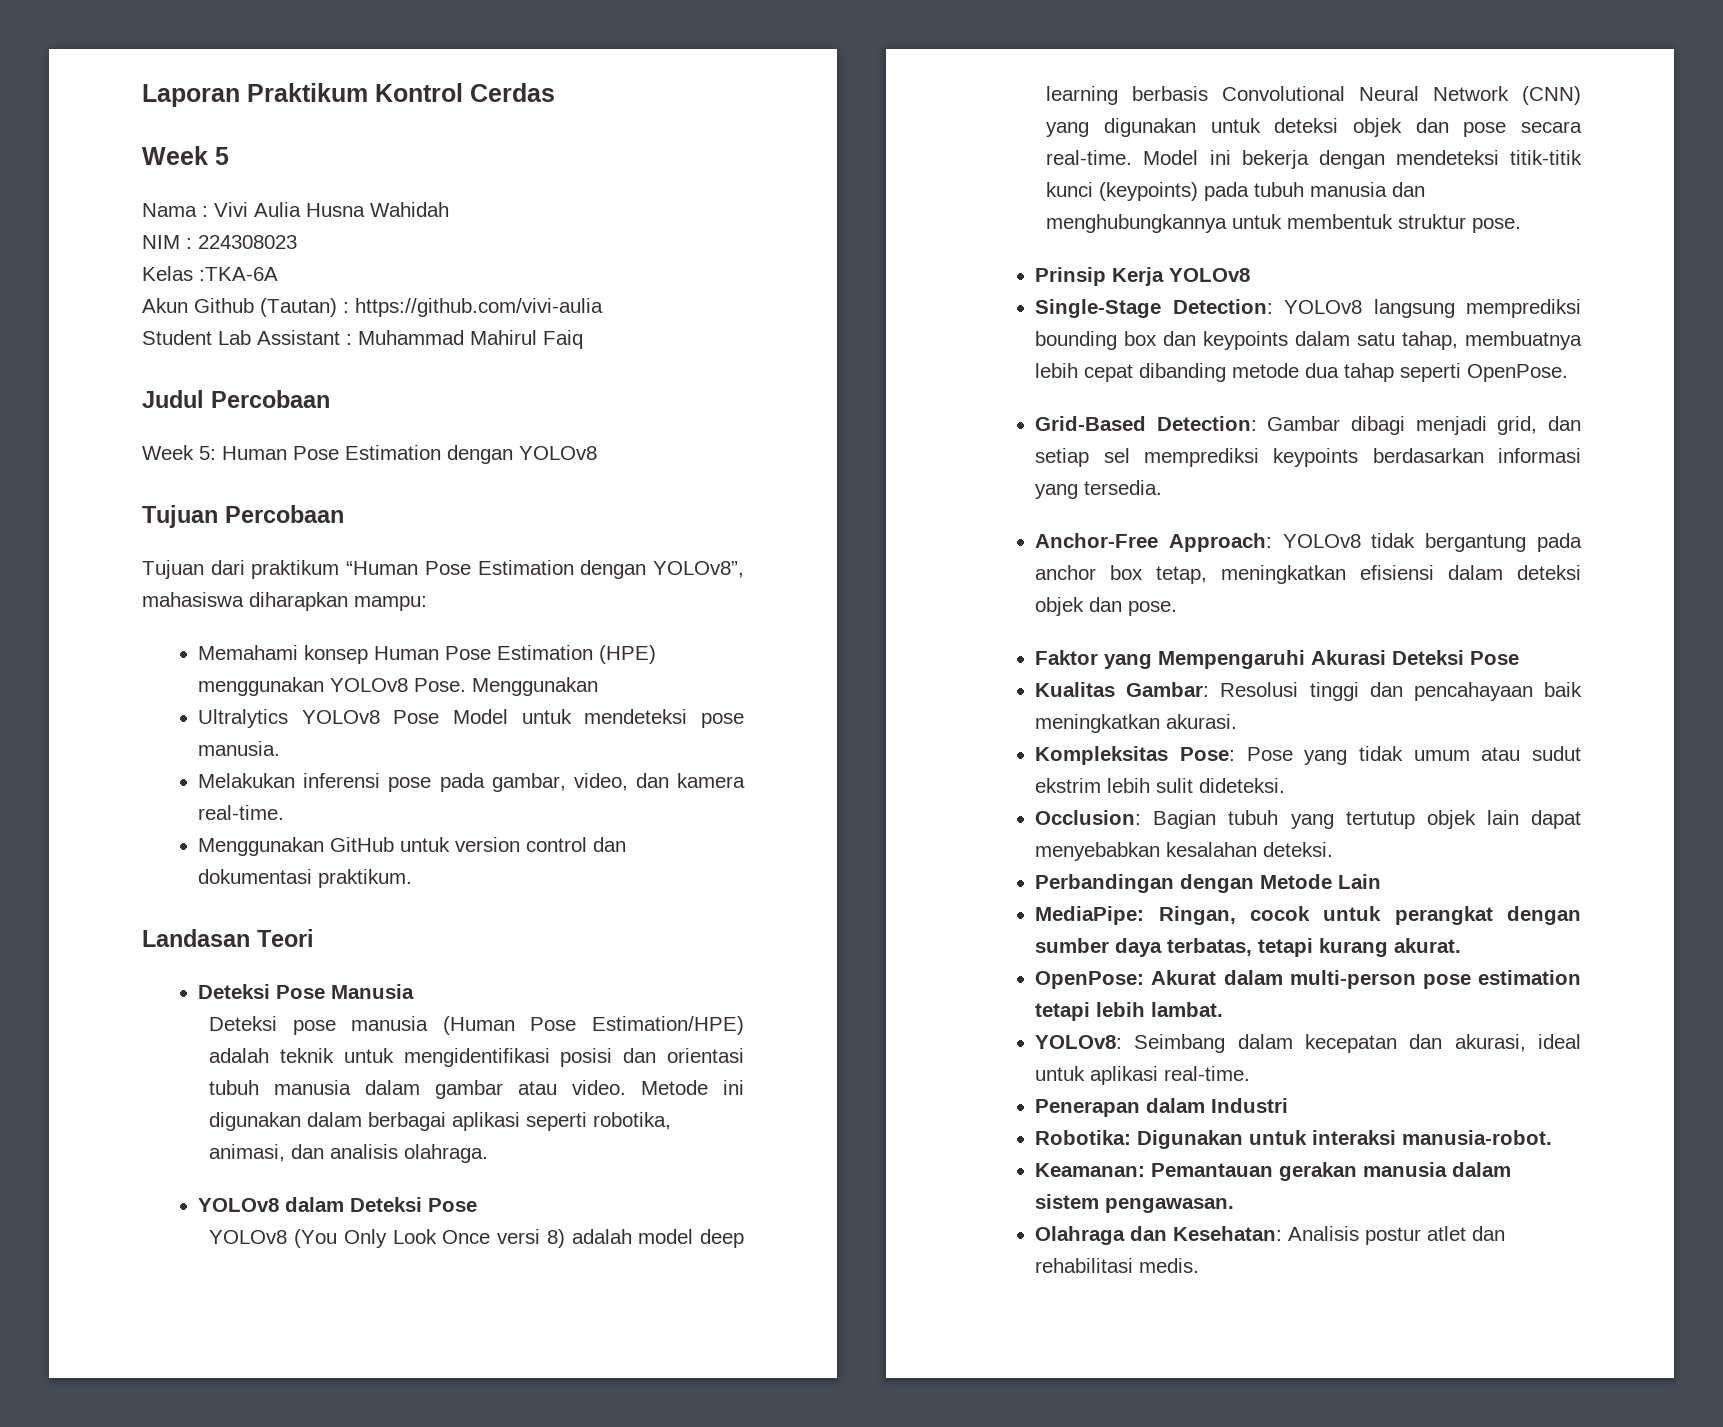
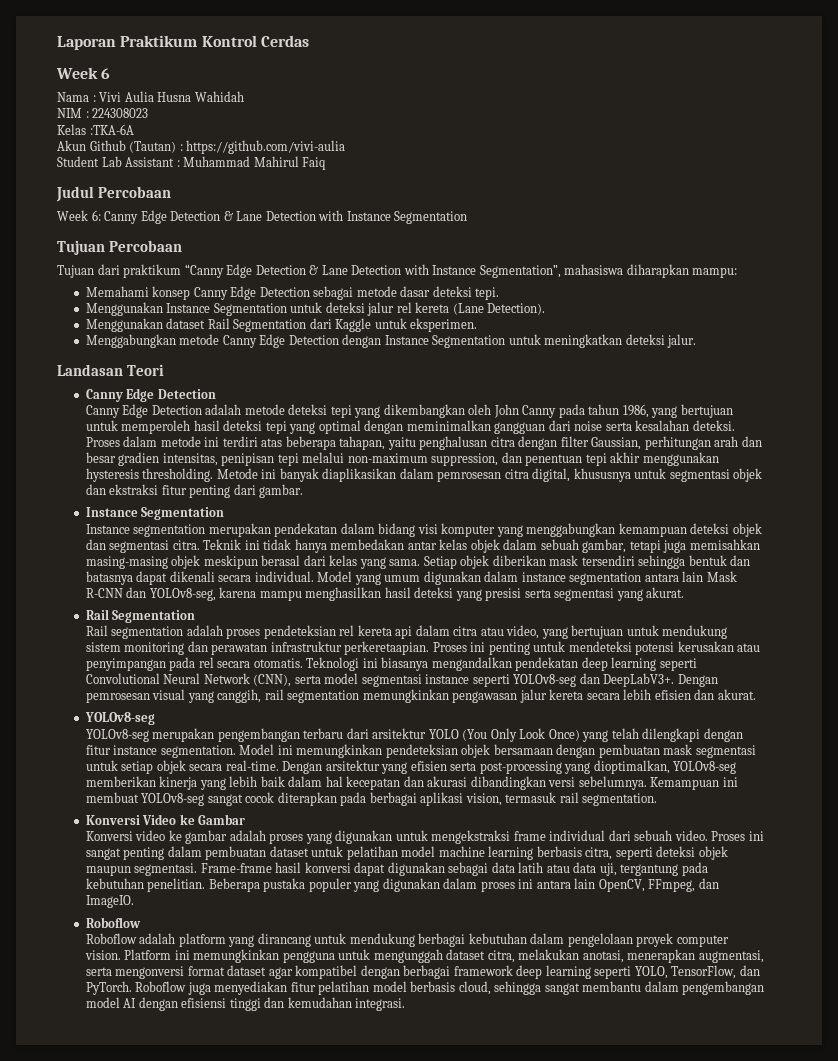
- Week 5
+ Week 6
- Week 5: Human Pose Estimation dengan YOLOv8
+ Week 6: Canny Edge Detection & Lane Detection with Instance Segmentation
- Tujuan dari praktikum “Human Pose Estimation dengan YOLOv8”, mahasiswa diharapkan mampu:
+ Tujuan dari praktikum “Canny Edge Detection & Lane Detection with Instance Segmentation”, mahasiswa diharapkan mampu:
- Memahami konsep Human Pose Estimation (HPE) menggunakan YOLOv8 Pose. Menggunakan
- Ultralytics YOLOv8 Pose Model untuk mendeteksi pose manusia.
- Melakukan inferensi pose pada gambar, video, dan kamera real-time.
- Menggunakan GitHub untuk version control dan dokumentasi praktikum.
+ Memahami konsep Canny Edge Detection sebagai metode dasar deteksi tepi.
+ Menggunakan Instance Segmentation untuk deteksi jalur rel kereta (Lane Detection).
+ Menggunakan dataset Rail Segmentation dari Kaggle untuk eksperimen.
+ Menggabungkan metode Canny Edge Detection dengan Instance Segmentation untuk meningkatkan deteksi jalur.
  Landasan Teori
- Deteksi Pose Manusia
- Deteksi pose manusia (Human Pose Estimation/HPE) adalah teknik untuk mengidentifikasi posisi dan orientasi tubuh manusia dalam gambar atau video. Metode ini digunakan dalam berbagai aplikasi seperti robotika, animasi, dan analisis olahraga.
- YOLOv8 dalam Deteksi Pose
- YOLOv8 (You Only Look Once versi 8) adalah model deep learning berbasis Convolutional Neural Network (CNN) yang digunakan untuk deteksi objek dan pose secara real-time. Model ini bekerja dengan mendeteksi titik-titik kunci (keypoints) pada tubuh manusia dan menghubungkannya untuk membentuk struktur pose.
- Prinsip Kerja YOLOv8
- Single-Stage Detection: YOLOv8 langsung memprediksi bounding box dan keypoints dalam satu tahap, membuatnya lebih cepat dibanding metode dua tahap seperti OpenPose.
- Grid-Based Detection: Gambar dibagi menjadi grid, dan setiap sel memprediksi keypoints berdasarkan informasi yang tersedia.
- Anchor-Free Approach: YOLOv8 tidak bergantung pada anchor box tetap, meningkatkan efisiensi dalam deteksi objek dan pose.
- Faktor yang Mempengaruhi Akurasi Deteksi Pose
- Kualitas Gambar: Resolusi tinggi dan pencahayaan baik meningkatkan akurasi.
- Kompleksitas Pose: Pose yang tidak umum atau sudut ekstrim lebih sulit dideteksi.
- Occlusion: Bagian tubuh yang tertutup objek lain dapat menyebabkan kesalahan deteksi.
- Perbandingan dengan Metode Lain
- MediaPipe: Ringan, cocok untuk perangkat dengan sumber daya terbatas, tetapi kurang akurat.
- OpenPose: Akurat dalam multi-person pose estimation tetapi lebih lambat.
- YOLOv8: Seimbang dalam kecepatan dan akurasi, ideal untuk aplikasi real-time.
- Penerapan dalam Industri
- Robotika: Digunakan untuk interaksi manusia-robot.
- Keamanan: Pemantauan gerakan manusia dalam sistem pengawasan.
- Olahraga dan Kesehatan: Analisis postur atlet dan rehabilitasi medis.
+ Canny Edge Detection
+ Canny Edge Detection adalah metode deteksi tepi yang dikembangkan oleh John Canny pada tahun 1986, yang bertujuan untuk memperoleh hasil deteksi tepi yang optimal dengan meminimalkan gangguan dari noise serta kesalahan deteksi. Proses dalam metode ini terdiri atas beberapa tahapan, yaitu penghalusan citra dengan filter Gaussian, perhitungan arah dan besar gradien intensitas, penipisan tepi melalui non-maximum suppression, dan penentuan tepi akhir menggunakan hysteresis thresholding. Metode ini banyak diaplikasikan dalam pemrosesan citra digital, khususnya untuk segmentasi objek dan ekstraksi fitur penting dari gambar.
+ Instance Segmentation
+ Instance segmentation merupakan pendekatan dalam bidang visi komputer yang menggabungkan kemampuan deteksi objek dan segmentasi citra. Teknik ini tidak hanya membedakan antar kelas objek dalam sebuah gambar, tetapi juga memisahkan masing-masing objek meskipun berasal dari kelas yang sama. Setiap objek diberikan mask tersendiri sehingga bentuk dan batasnya dapat dikenali secara individual. Model yang umum digunakan dalam instance segmentation antara lain Mask R-CNN dan YOLOv8-seg, karena mampu menghasilkan hasil deteksi yang presisi serta segmentasi yang akurat.
+ Rail Segmentation
+ Rail segmentation adalah proses pendeteksian rel kereta api dalam citra atau video, yang bertujuan untuk mendukung sistem monitoring dan perawatan infrastruktur perkeretaapian. Proses ini penting untuk mendeteksi potensi kerusakan atau penyimpangan pada rel secara otomatis. Teknologi ini biasanya mengandalkan pendekatan deep learning seperti Convolutional Neural Network (CNN), serta model segmentasi instance seperti YOLOv8-seg dan DeepLabV3+. Dengan pemrosesan visual yang canggih, rail segmentation memungkinkan pengawasan jalur kereta secara lebih efisien dan akurat.
+ YOLOv8-seg
+ YOLOv8-seg merupakan pengembangan terbaru dari arsitektur YOLO (You Only Look Once) yang telah dilengkapi dengan fitur instance segmentation. Model ini memungkinkan pendeteksian objek bersamaan dengan pembuatan mask segmentasi untuk setiap objek secara real-time. Dengan arsitektur yang efisien serta post-processing yang dioptimalkan, YOLOv8-seg memberikan kinerja yang lebih baik dalam hal kecepatan dan akurasi dibandingkan versi sebelumnya. Kemampuan ini membuat YOLOv8-seg sangat cocok diterapkan pada berbagai aplikasi vision, termasuk rail segmentation.
+ Konversi Video ke Gambar
+ Konversi video ke gambar adalah proses yang digunakan untuk mengekstraksi frame individual dari sebuah video. Proses ini sangat penting dalam pembuatan dataset untuk pelatihan model machine learning berbasis citra, seperti deteksi objek maupun segmentasi. Frame-frame hasil konversi dapat digunakan sebagai data latih atau data uji, tergantung pada kebutuhan penelitian. Beberapa pustaka populer yang digunakan dalam proses ini antara lain OpenCV, FFmpeg, dan ImageIO.
+ Roboflow
+ Roboflow adalah platform yang dirancang untuk mendukung berbagai kebutuhan dalam pengelolaan proyek computer vision. Platform ini memungkinkan pengguna untuk mengunggah dataset citra, melakukan anotasi, menerapkan augmentasi, serta mengonversi format dataset agar kompatibel dengan berbagai framework deep learning seperti YOLO, TensorFlow, dan PyTorch. Roboflow juga menyediakan fitur pelatihan model berbasis cloud, sehingga sangat membantu dalam pengembangan model AI dengan efisiensi tinggi dan kemudahan integrasi.

